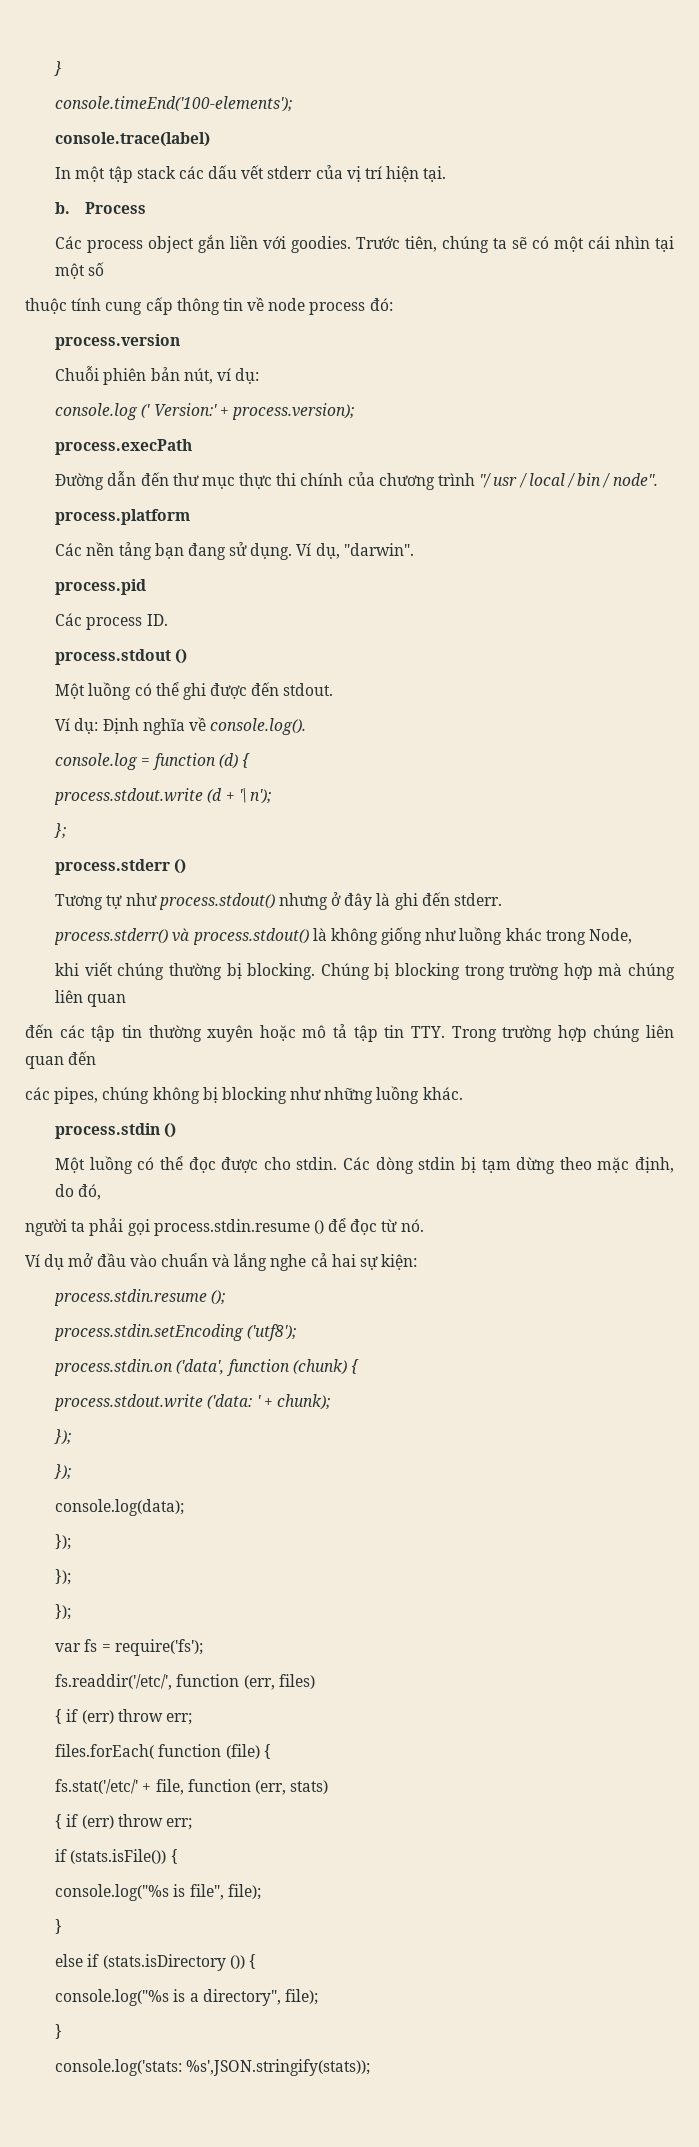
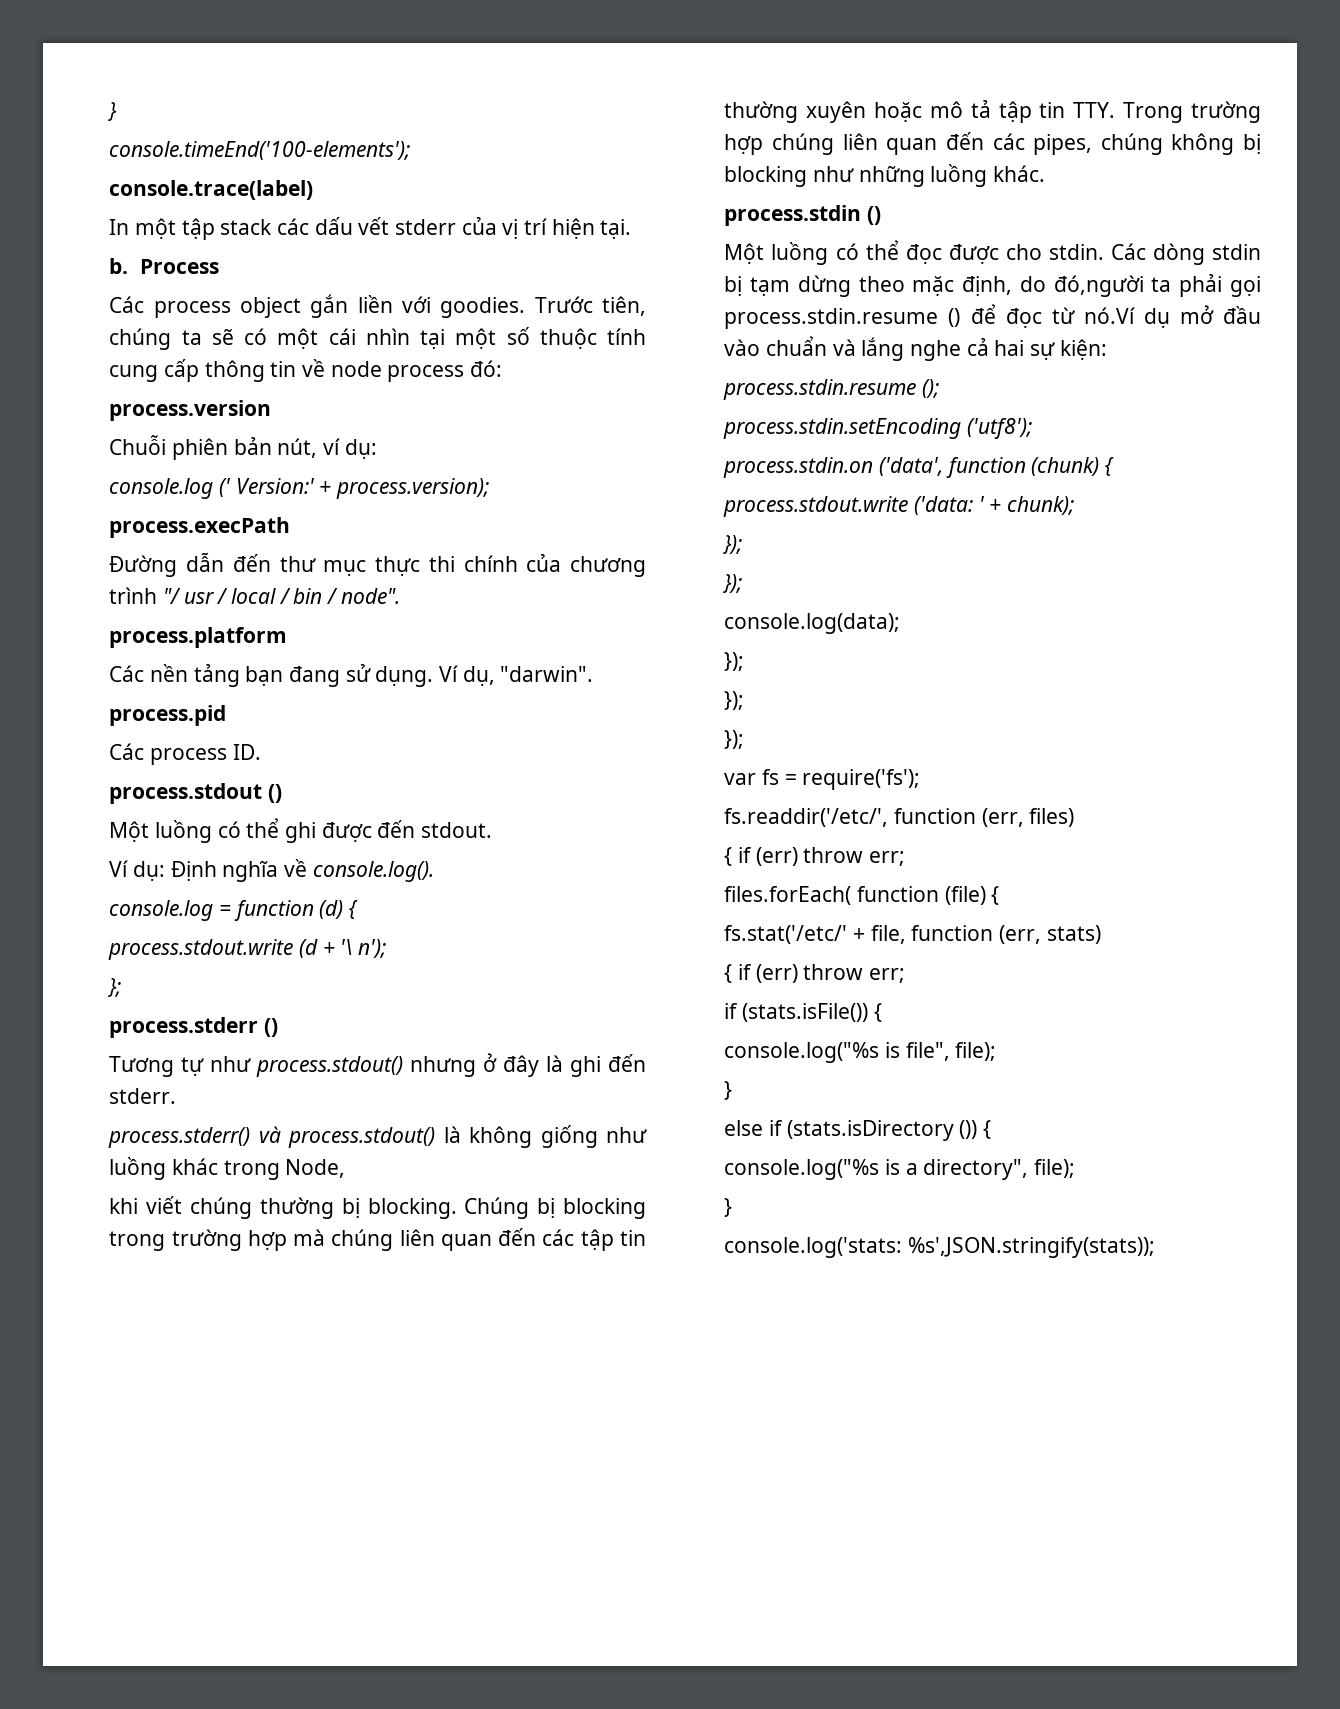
- Trước tiên, chúng ta sẽ có một cái nhìn tại một số
- thuộc tính cung cấp thông tin về node process đó:
+ Trước tiên, chúng ta sẽ có một cái nhìn tại một số thuộc tính cung cấp thông tin về node process đó:
- Chúng bị blocking trong trường hợp mà chúng liên quan
- đến các tập tin thường xuyên hoặc mô tả tập tin TTY. Trong trường hợp chúng liên quan đến
- các pipes, chúng không bị blocking như những luồng khác.
+ Chúng bị blocking trong trường hợp mà chúng liên quan đến các tập tin thường xuyên hoặc mô tả tập tin TTY. Trong trường hợp chúng liên quan đến các pipes, chúng không bị blocking như những luồng khác.
- Các dòng stdin bị tạm dừng theo mặc định, do đó,
- người ta phải gọi process.stdin.resume () để đọc từ nó.
- Ví dụ mở đầu vào chuẩn và lắng nghe cả hai sự kiện:
+ Các dòng stdin bị tạm dừng theo mặc định, do đó,người ta phải gọi process.stdin.resume () để đọc từ nó.Ví dụ mở đầu vào chuẩn và lắng nghe cả hai sự kiện:

